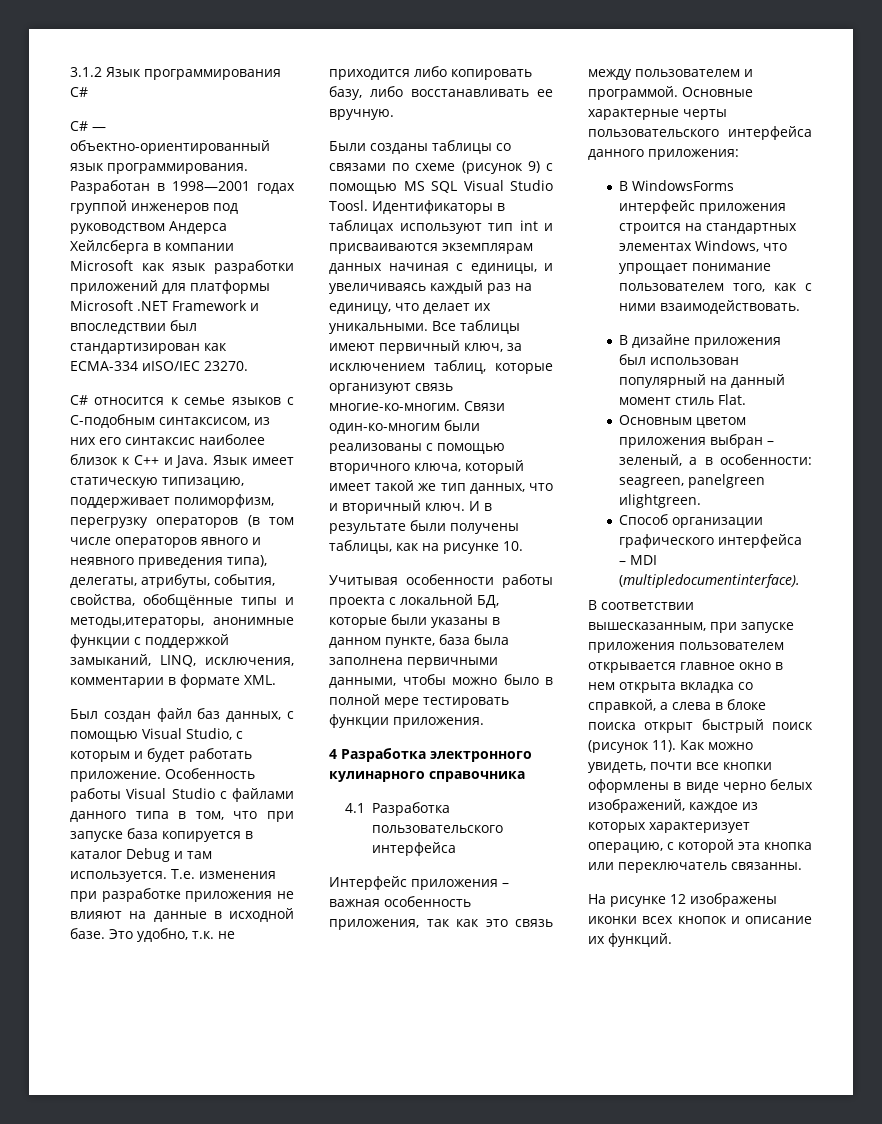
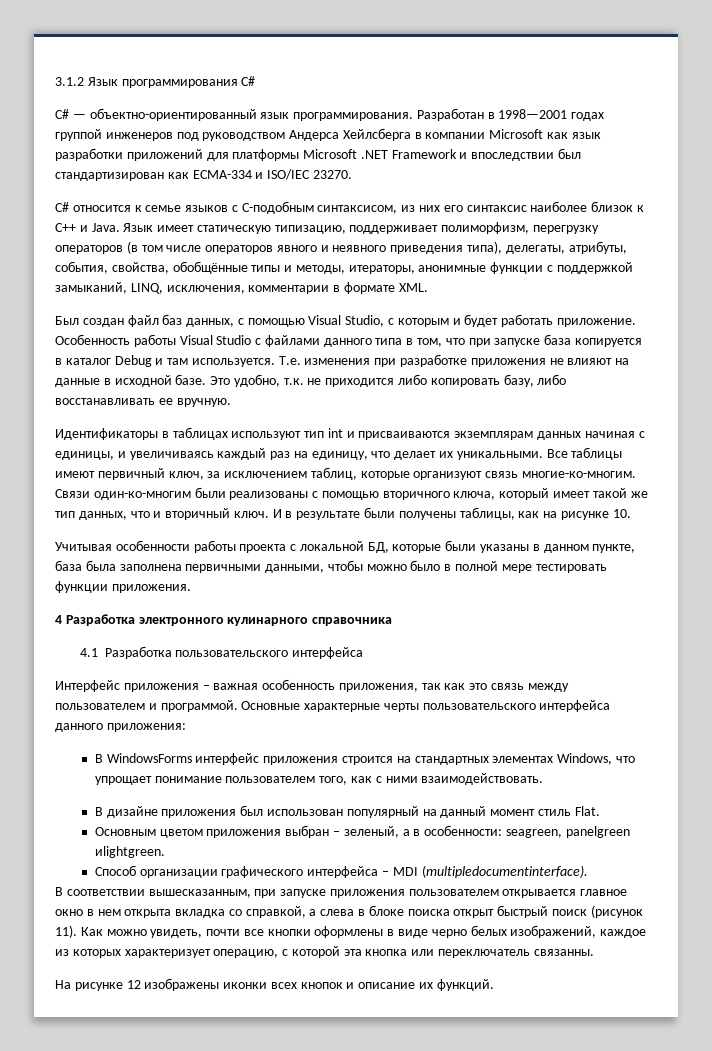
- Разработан в 1998—2001 годах группой инженеров под руководством Андерса Хейлсберга в компании Microsoft как язык разработки приложений для платформы Microsoft .NET Framework и впоследствии был стандартизирован как ECMA-334 иISO/IEC 23270.
+ Разработан в 1998—2001 годах группой инженеров под руководством Андерса Хейлсберга в компании Microsoft как язык разработки приложений для платформы Microsoft .NET Framework и впоследствии был стандартизирован как ECMA-334 и ISO/IEC 23270.
- Язык имеет статическую типизацию, поддерживает полиморфизм, перегрузку операторов (в том числе операторов явного и неявного приведения типа), делегаты, атрибуты, события, свойства, обобщённые типы и методы,итераторы, анонимные функции с поддержкой замыканий, LINQ, исключения, комментарии в формате XML.
+ Язык имеет статическую типизацию, поддерживает полиморфизм, перегрузку операторов (в том числе операторов явного и неявного приведения типа), делегаты, атрибуты, события, свойства, обобщённые типы и методы, итераторы, анонимные функции с поддержкой замыканий, LINQ, исключения, комментарии в формате XML.
- Были созданы таблицы со связами по схеме (рисунок 9) с помощью MS SQL Visual Studio Toosl.

